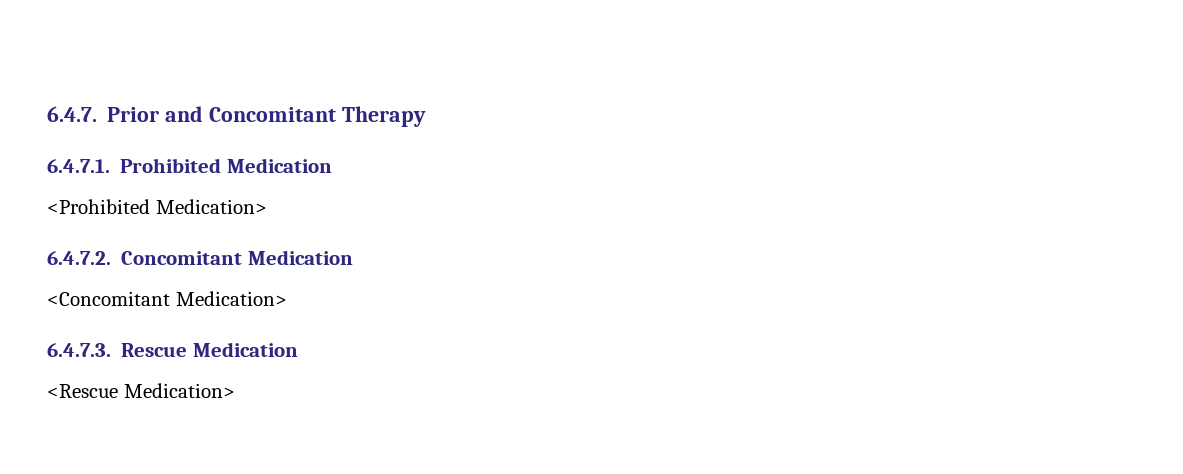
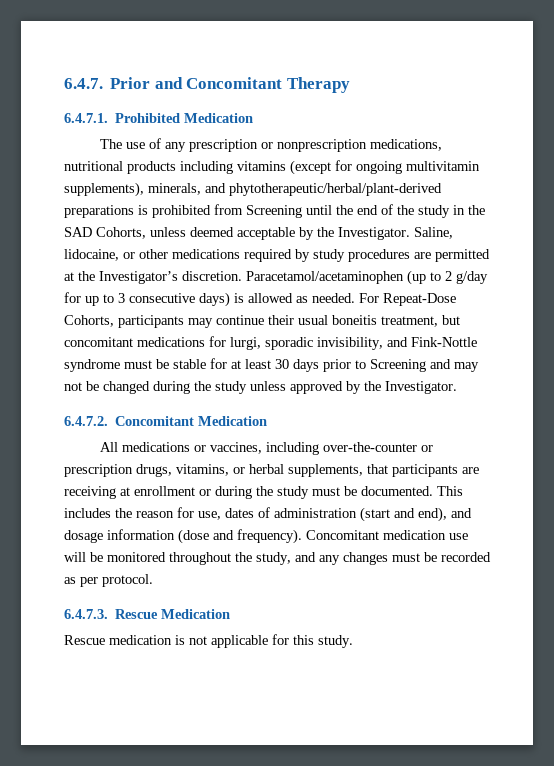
- <Prohibited Medication>
+ The use of any prescription or nonprescription medications, nutritional products including vitamins (except for ongoing multivitamin supplements), minerals, and phytotherapeutic/herbal/plant-derived preparations is prohibited from Screening until the end of the study in the SAD Cohorts, unless deemed acceptable by the Investigator. Saline, lidocaine, or other medications required by study procedures are permitted at the Investigator’s discretion. Paracetamol/acetaminophen (up to 2 g/day for up to 3 consecutive days) is allowed as needed. For Repeat-Dose Cohorts, participants may continue their usual boneitis treatment, but concomitant medications for lurgi, sporadic invisibility, and Fink-Nottle syndrome must be stable for at least 30 days prior to Screening and may not be changed during the study unless approved by the Investigator.
  6.4.7.2. Concomitant Medication
- <Concomitant Medication>
+ All medications or vaccines, including over-the-counter or prescription drugs, vitamins, or herbal supplements, that participants are receiving at enrollment or during the study must be documented. This includes the reason for use, dates of administration (start and end), and dosage information (dose and frequency). Concomitant medication use will be monitored throughout the study, and any changes must be recorded as per protocol.
  6.4.7.3. Rescue Medication
- <Rescue Medication>
+ Rescue medication is not applicable for this study.

